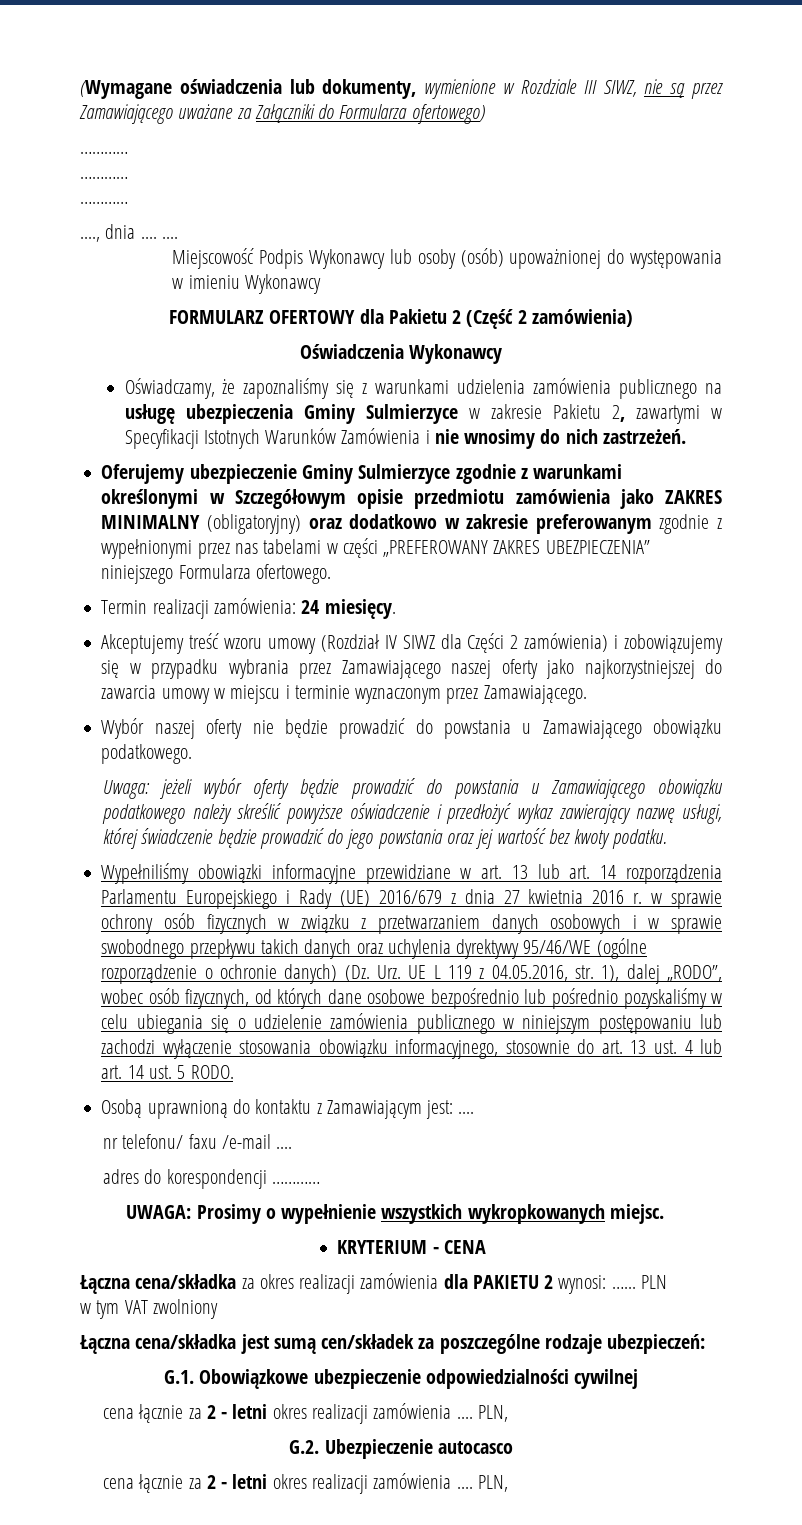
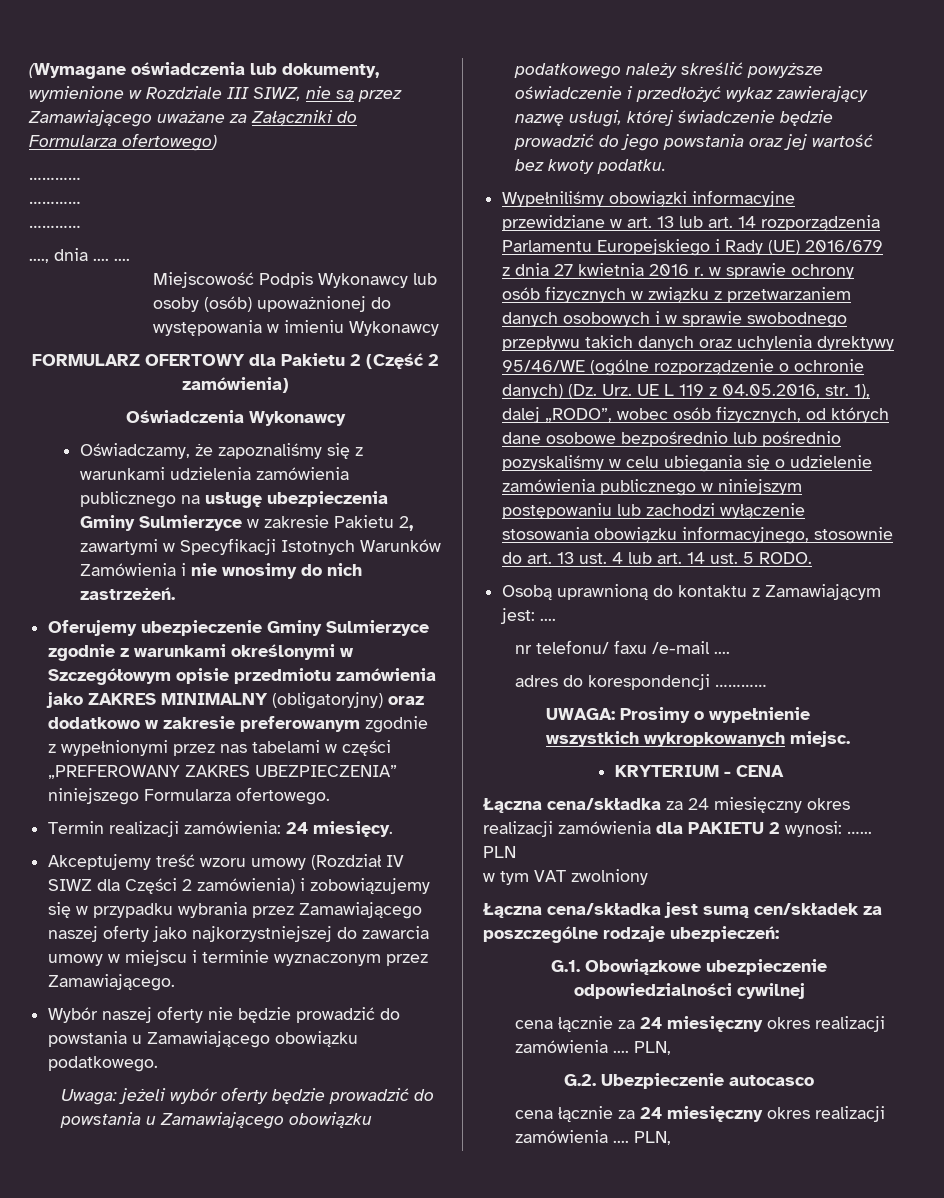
- Łączna cena/składka za okres realizacji zamówienia dla PAKIETU 2 wynosi: …...
+ Łączna cena/składka za 24 miesięczny okres realizacji zamówienia dla PAKIETU 2 wynosi: …...
  G.1. Obowiązkowe ubezpieczenie odpowiedzialności cywilnej
- cena łącznie za 2 - letni okres realizacji zamówienia ....
+ cena łącznie za 24 miesięczny okres realizacji zamówienia ....
  G.2. Ubezpieczenie autocasco
- cena łącznie za 2 - letni okres realizacji zamówienia ....
+ cena łącznie za 24 miesięczny okres realizacji zamówienia ....

